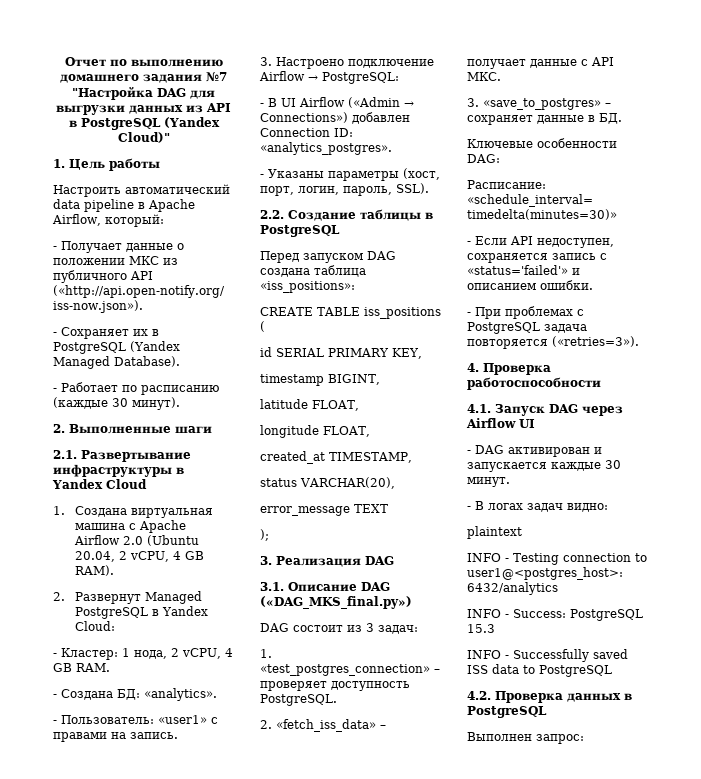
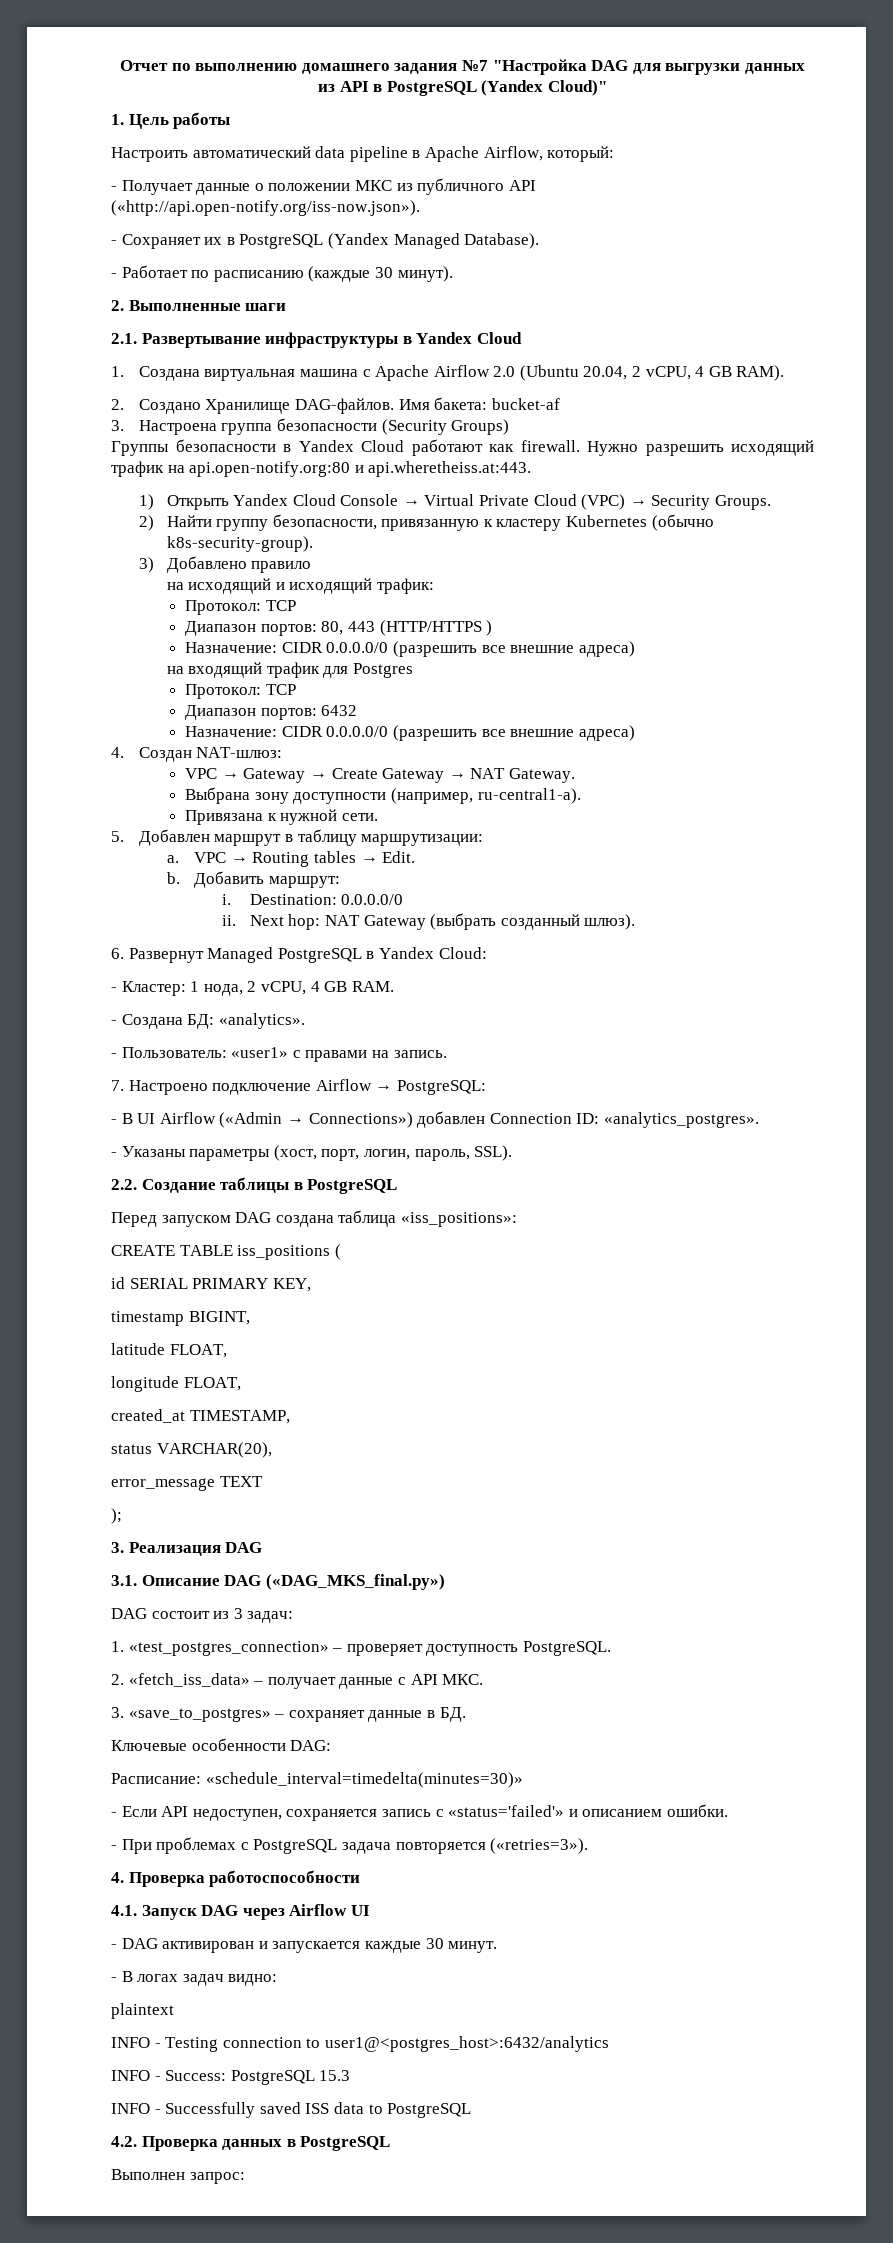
- 2. Развернут Managed PostgreSQL в Yandex Cloud:
+ 2. Создано Хранилище DAG-файлов. Имя бакета: bucket-af
+ 3. Настроена группа безопасности (Security Groups)
+ Группы безопасности в Yandex Cloud работают как firewall. Нужно разрешить исходящий трафик на api.open-notify.org:80 и api.wheretheiss.at:443.
+ 1) Открыть Yandex Cloud Console → Virtual Private Cloud (VPC) → Security Groups.
+ 2) Найти группу безопасности, привязанную к кластеру Kubernetes (обычно k8s-security-group).
+ 3) Добавлено правило
+ на исходящий и исходящий трафик:
+ Протокол: TCP
+ Диапазон портов: 80, 443 (HTTP/HTTPS )
+ Назначение: CIDR 0.0.0.0/0 (разрешить все внешние адреса)
+ на входящий трафик для Postgres
+ Протокол: TCP
+ Диапазон портов: 6432
+ Назначение: CIDR 0.0.0.0/0 (разрешить все внешние адреса)
+ 4. Создан NAT-шлюз:
+ VPC → Gateway → Create Gateway → NAT Gateway.
+ Выбрана зону доступности (например, ru-central1-a).
+ Привязана к нужной сети.
+ 5. Добавлен маршрут в таблицу маршрутизации:
+ a. VPC → Routing tables → Edit.
+ b. Добавить маршрут:
+ i. Destination: 0.0.0.0/0
+ ii. Next hop: NAT Gateway (выбрать созданный шлюз).
+ 6. Развернут Managed PostgreSQL в Yandex Cloud:
- 3. Настроено подключение Airflow → PostgreSQL:
+ 7. Настроено подключение Airflow → PostgreSQL:

